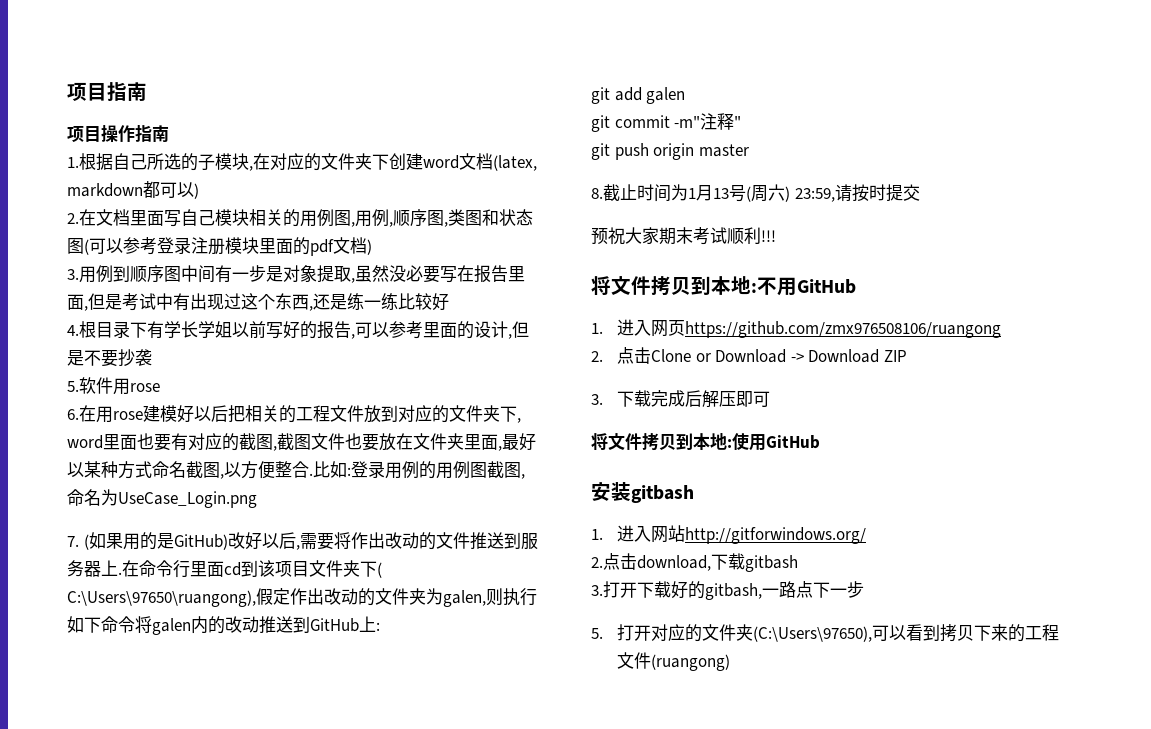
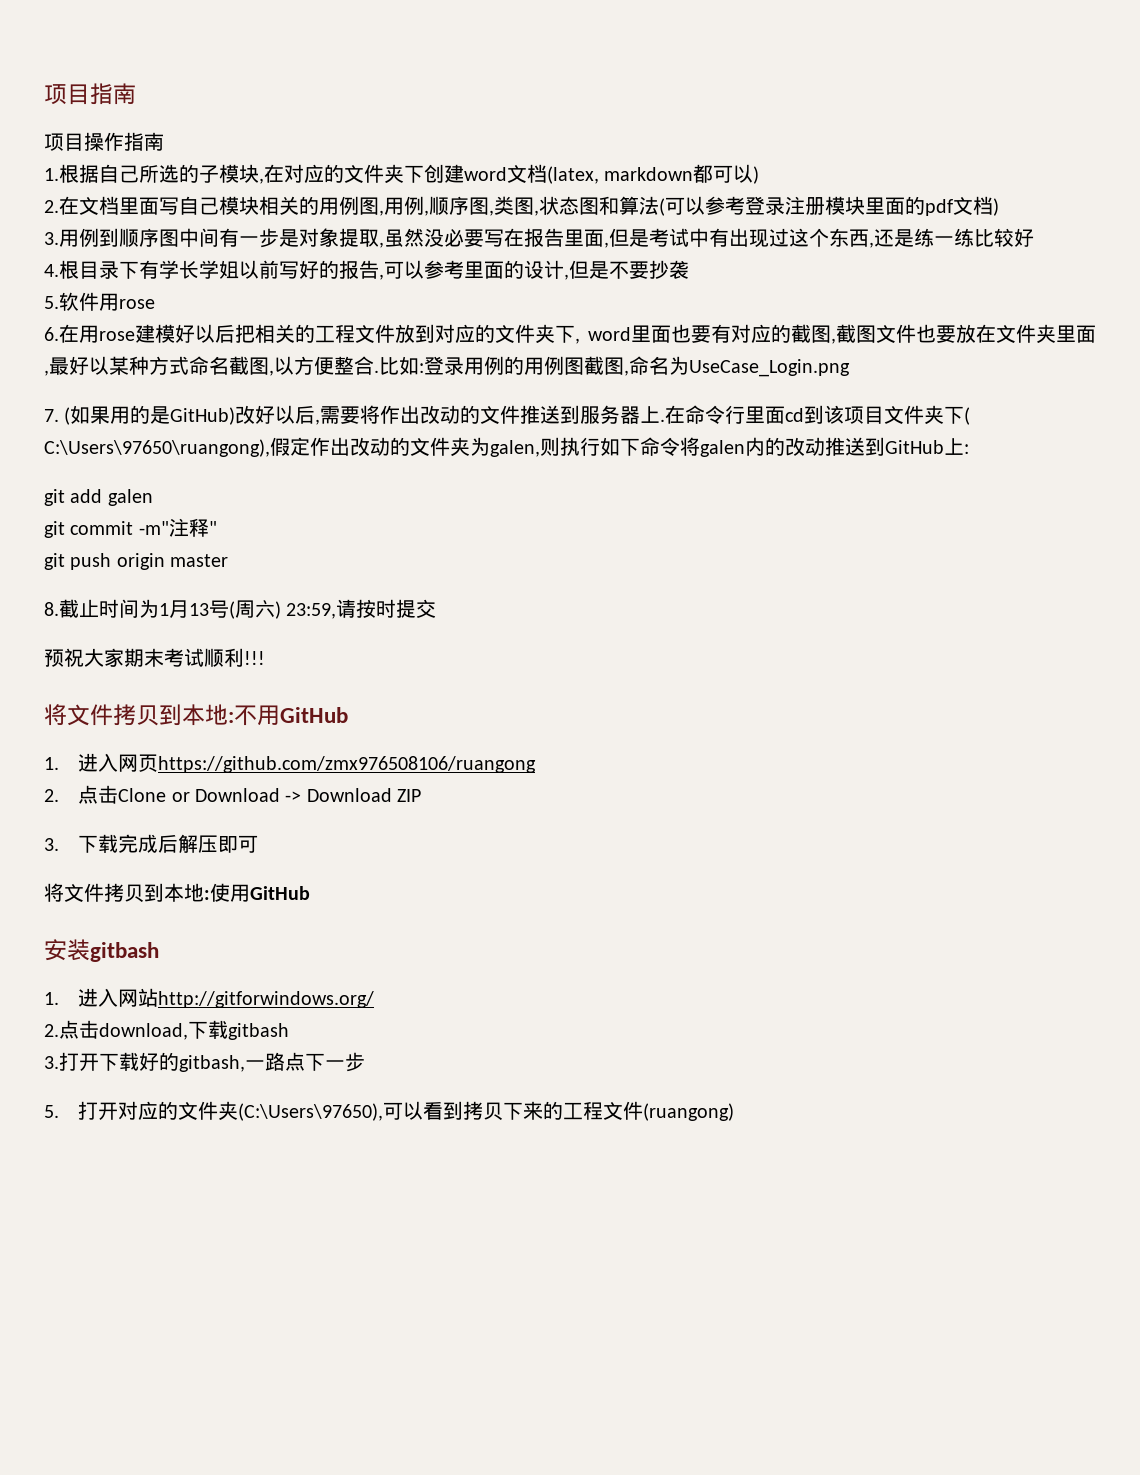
- 2.在文档里面写自己模块相关的用例图,用例,顺序图,类图和状态图(可以参考登录注册模块里面的pdf文档)
+ 2.在文档里面写自己模块相关的用例图,用例,顺序图,类图,状态图和算法(可以参考登录注册模块里面的pdf文档)

